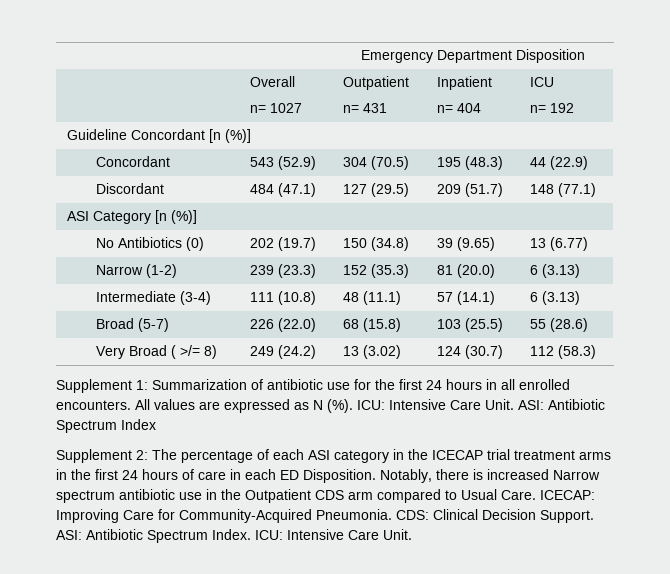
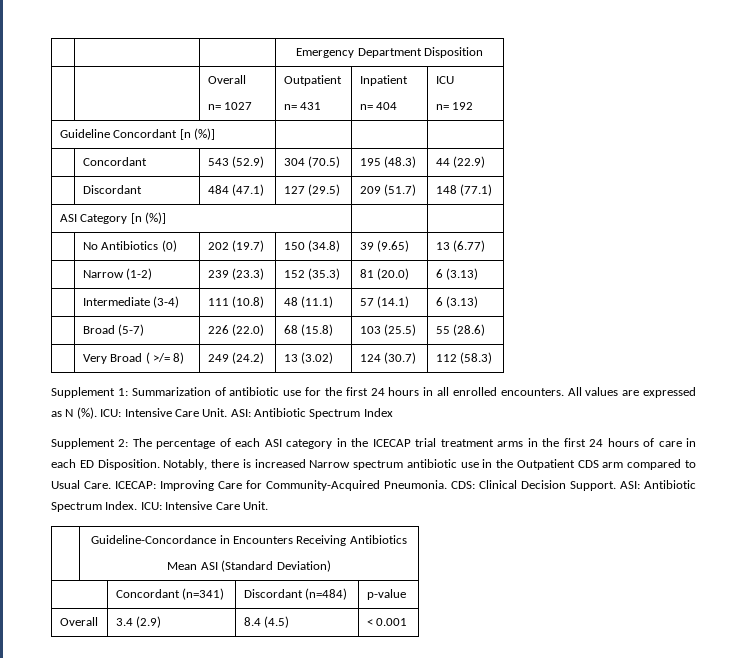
+ | Guideline-Concordance in Encounters Receiving Antibiotics
+ Mean ASI (Standard Deviation)
+ | Concordant (n=341) | Discordant (n=484) | p-value
+ Overall | 3.4 (2.9) | 8.4 (4.5) | < 0.001

